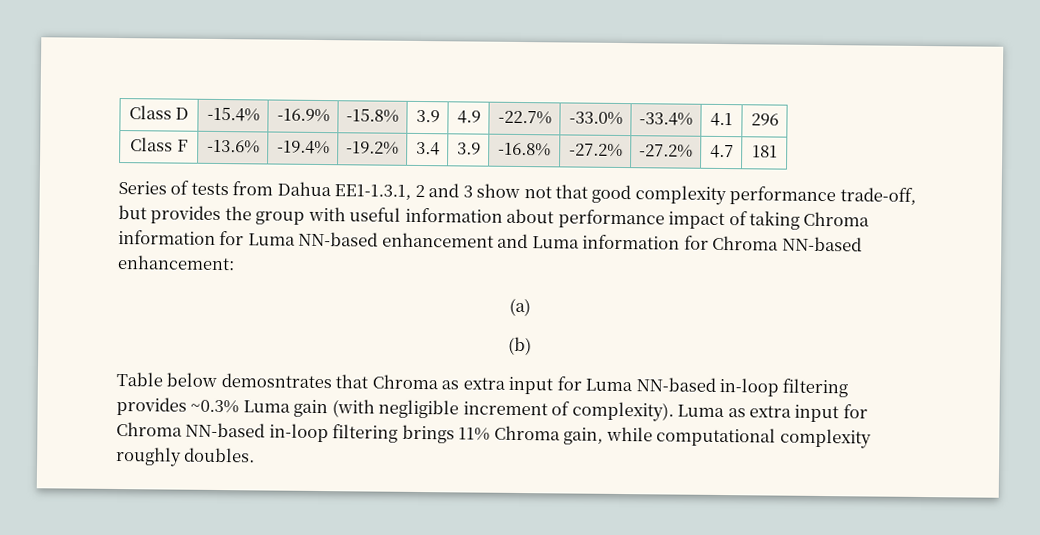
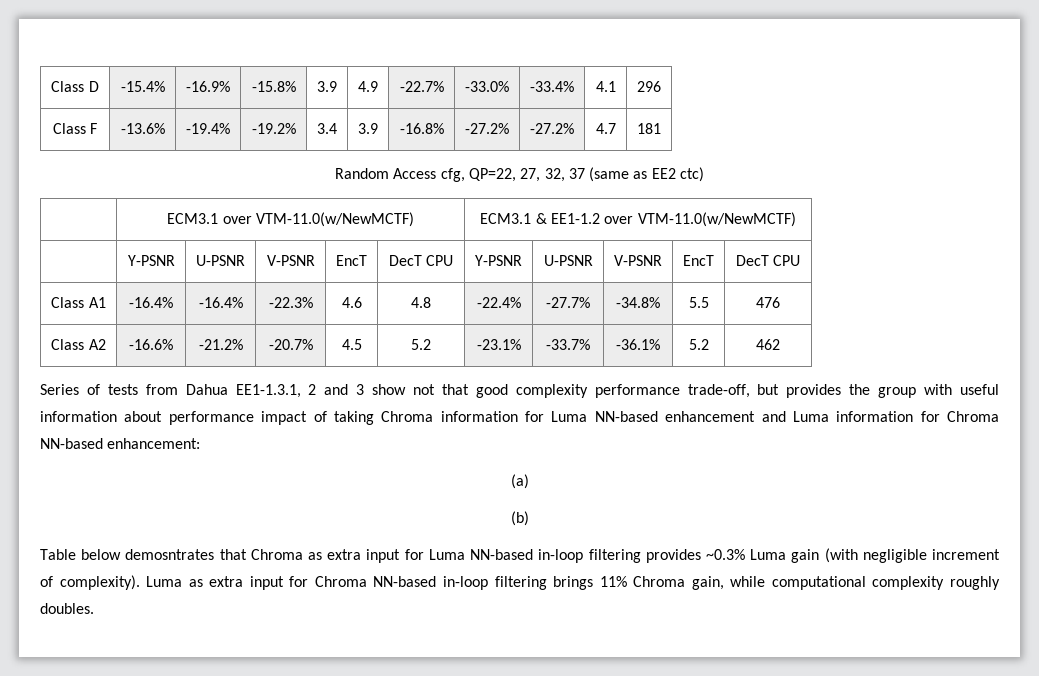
+ Random Access cfg, QP=22, 27, 32, 37 (same as EE2 ctc)
+ | ECM3.1 over VTM-11.0(w/NewMCTF) | ECM3.1 & EE1-1.2 over VTM-11.0(w/NewMCTF)
+ | Y-PSNR | U-PSNR | V-PSNR | EncT | DecT CPU | Y-PSNR | U-PSNR | V-PSNR | EncT | DecT CPU
+ Class A1 | -16.4% | -16.4% | -22.3% | 4.6 | 4.8 | -22.4% | -27.7% | -34.8% | 5.5 | 476
+ Class A2 | -16.6% | -21.2% | -20.7% | 4.5 | 5.2 | -23.1% | -33.7% | -36.1% | 5.2 | 462

